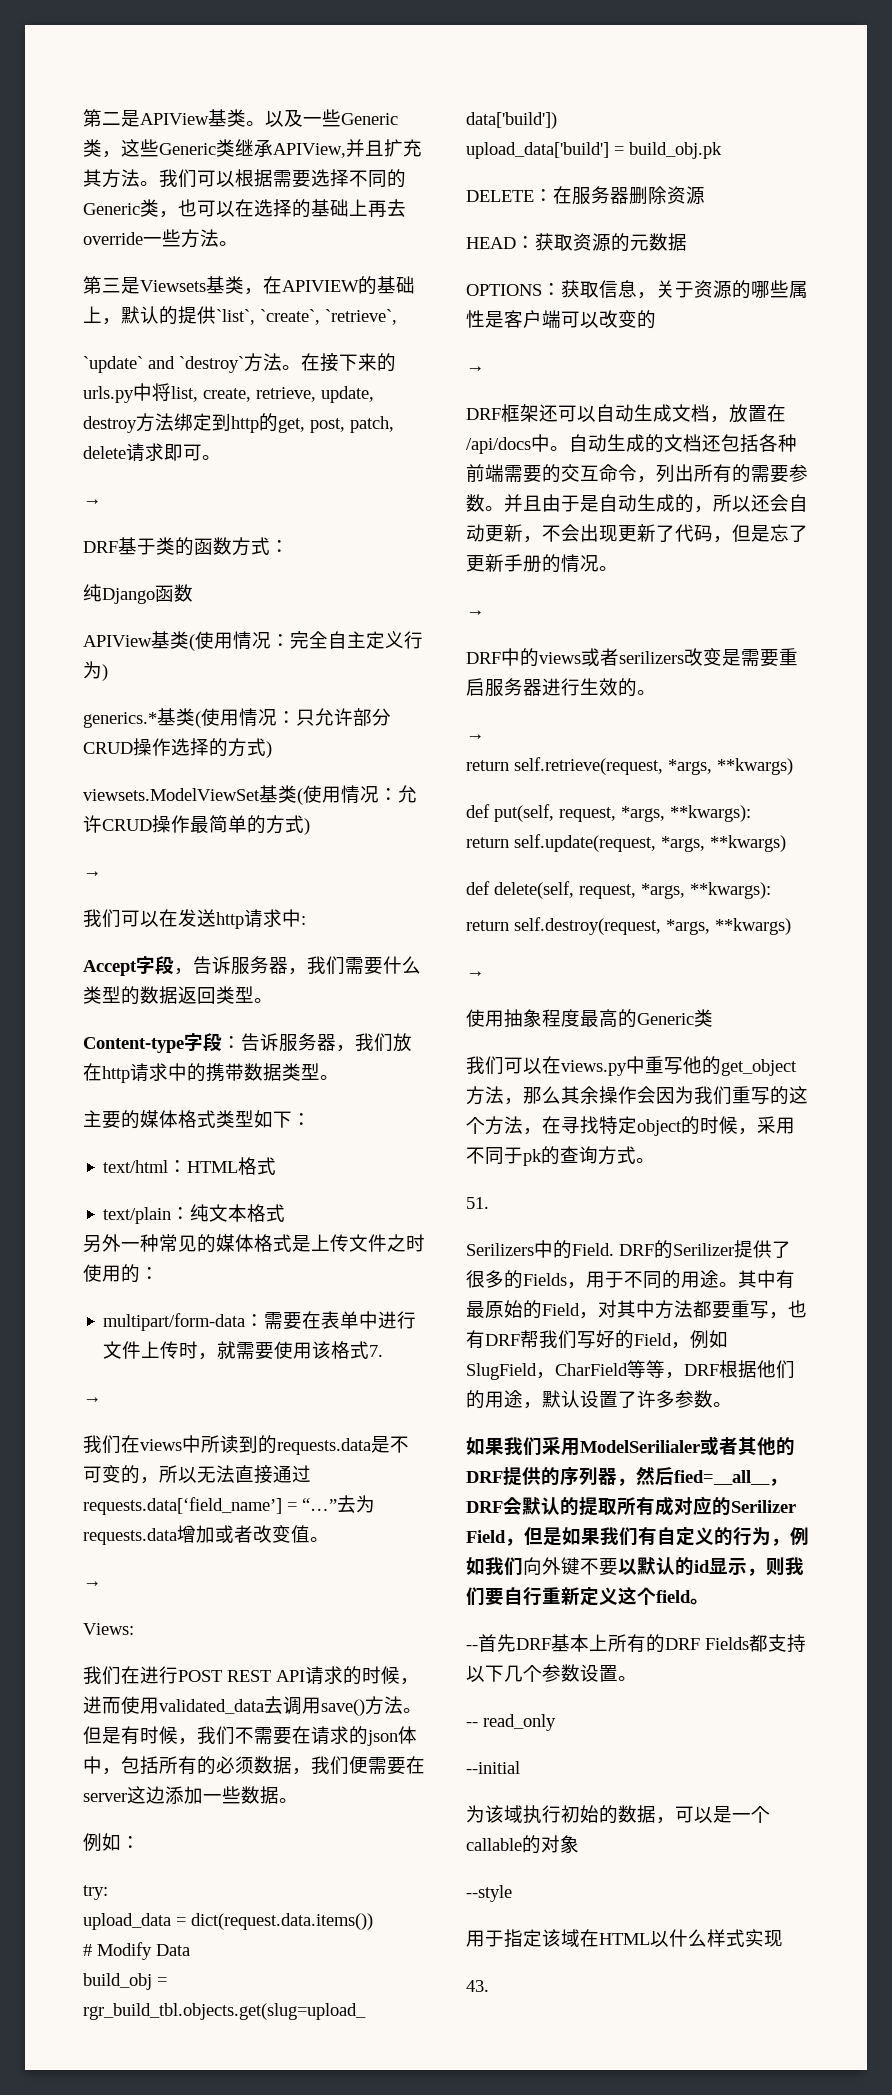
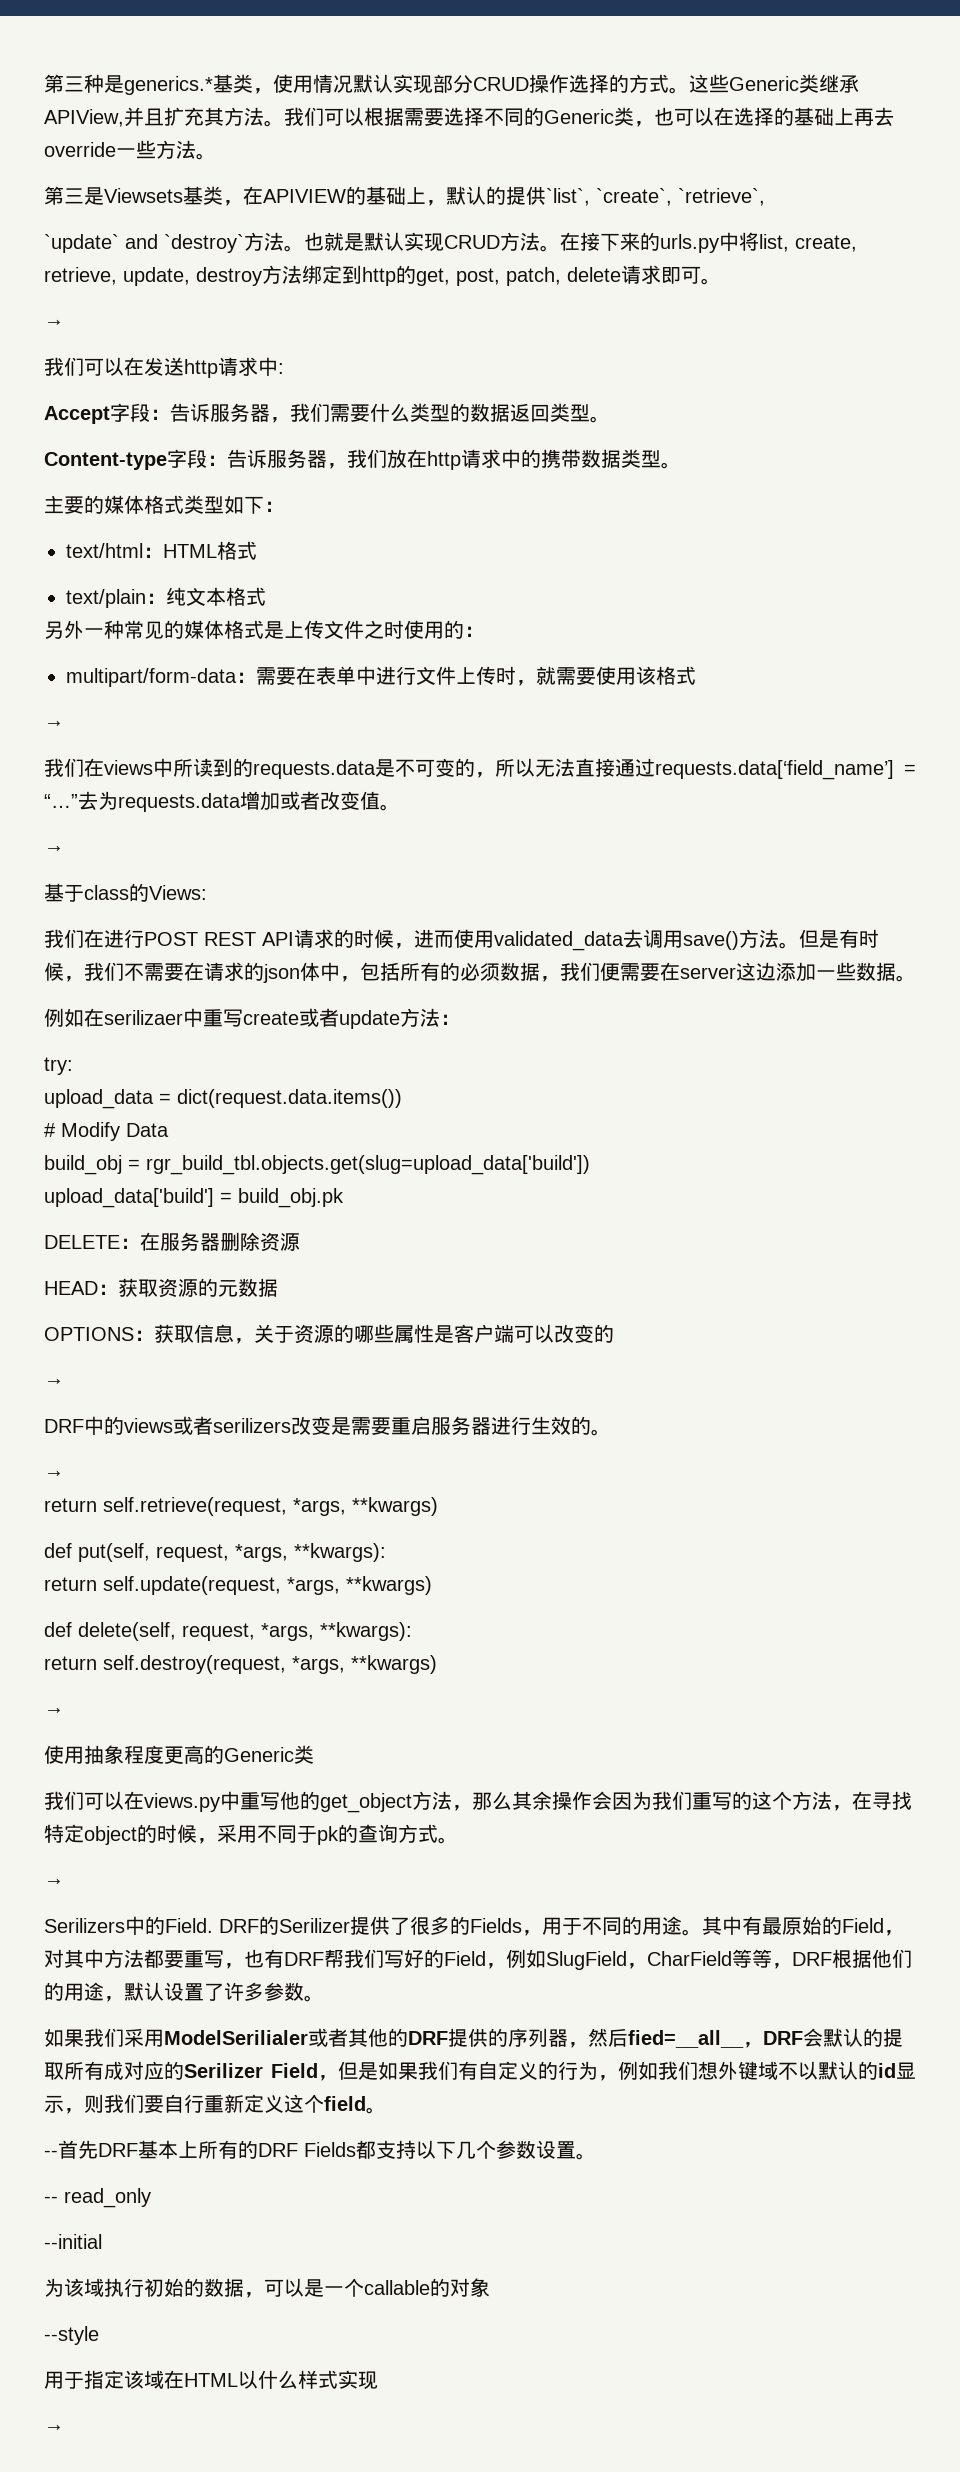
- 第二是APIView基类。以及一些Generic类，这些Generic类继承APIView,并且扩充其方法。
+ 第三种是generics.*基类，使用情况默认实现部分CRUD操作选择的方式。这些Generic类继承APIView,并且扩充其方法。
+ 也就是默认实现CRUD方法。
- DRF基于类的函数方式：
- 纯Django函数
- APIView基类(使用情况：完全自主定义行为)
- generics.*基类(使用情况：只允许部分CRUD操作选择的方式)
- viewsets.ModelViewSet基类(使用情况：允许CRUD操作最简单的方式)
- →
- Accept字段，告诉服务器，我们需要什么类型的数据返回类型。
+ Accept字段：告诉服务器，我们需要什么类型的数据返回类型。
- multipart/form-data：需要在表单中进行文件上传时，就需要使用该格式7.
+ multipart/form-data：需要在表单中进行文件上传时，就需要使用该格式
- Views:
+ 基于class的Views:
- 例如：
+ 例如在serilizaer中重写create或者update方法：
- DRF框架还可以自动生成文档，放置在/api/docs中。自动生成的文档还包括各种前端需要的交互命令，列出所有的需要参数。并且由于是自动生成的，所以还会自动更新，不会出现更新了代码，但是忘了更新手册的情况。
- →
- 使用抽象程度最高的Generic类
+ 使用抽象程度更高的Generic类
  我们可以在views.py中重写他的get_object方法，那么其余操作会因为我们重写的这个方法，在寻找特定object的时候，采用不同于pk的查询方式。
- 51.
+ →
- 如果我们采用ModelSerilialer或者其他的DRF提供的序列器，然后fied=__all__，DRF会默认的提取所有成对应的Serilizer Field，但是如果我们有自定义的行为，例如我们向外键不要以默认的id显示，则我们要自行重新定义这个field。
+ 如果我们采用ModelSerilialer或者其他的DRF提供的序列器，然后fied=__all__，DRF会默认的提取所有成对应的Serilizer Field，但是如果我们有自定义的行为，例如我们想外键域不以默认的id显示，则我们要自行重新定义这个field。
  用于指定该域在HTML以什么样式实现
- 43.
+ →

